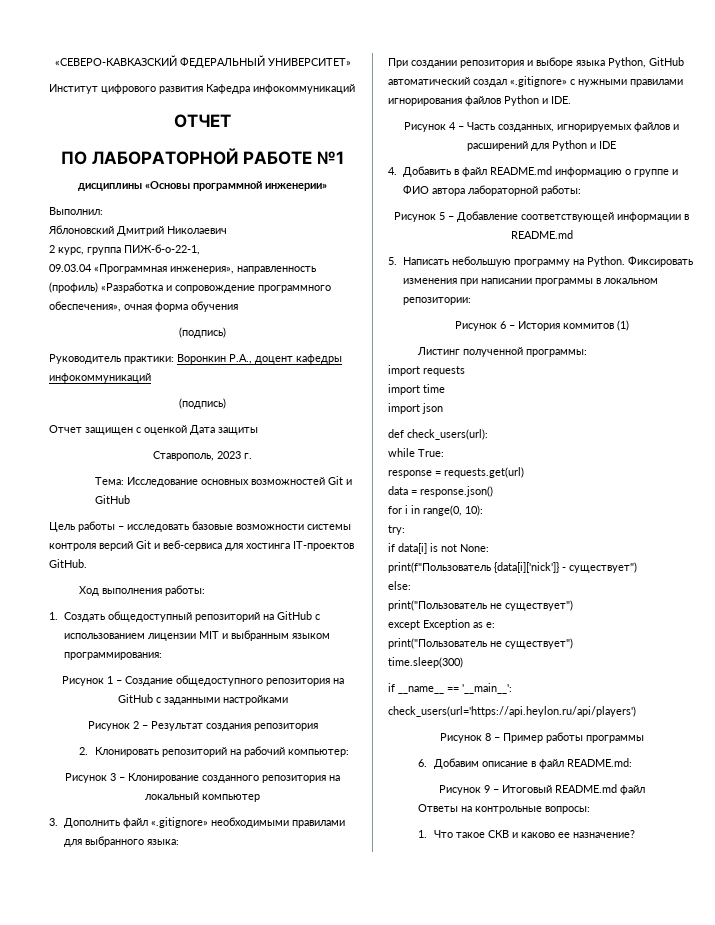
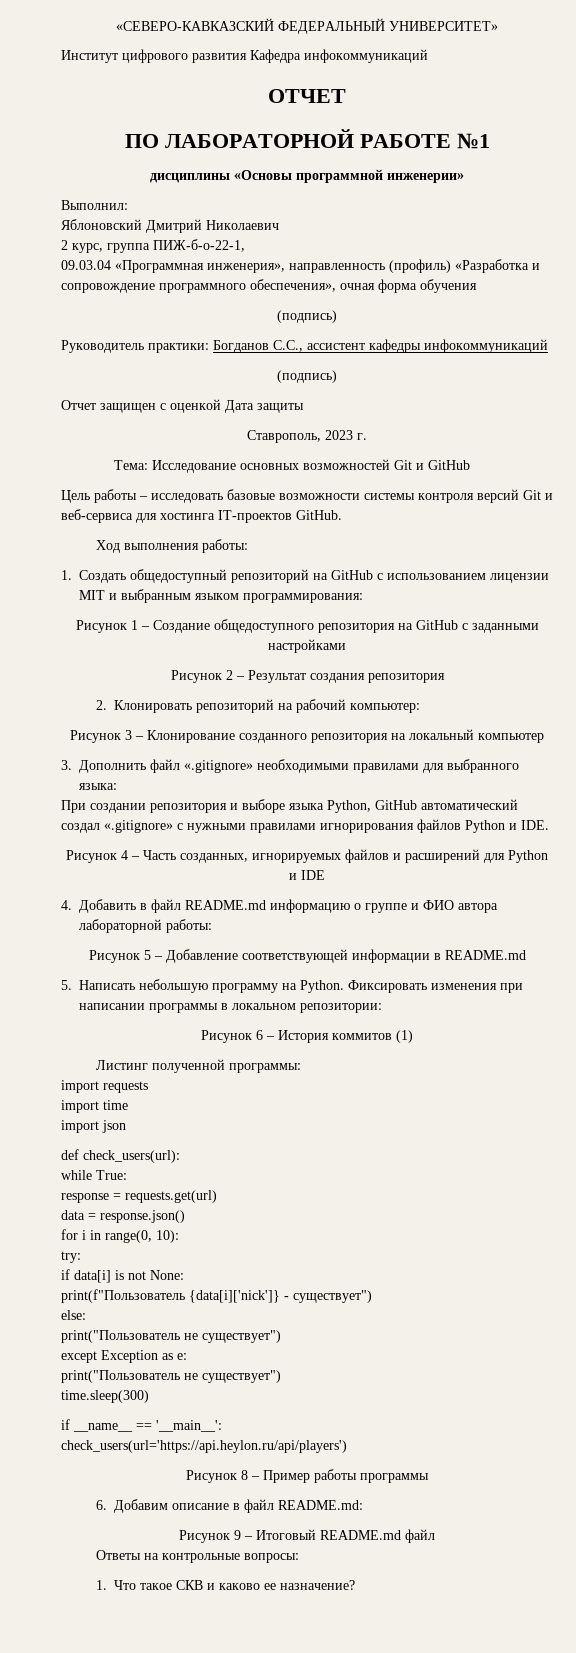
- Руководитель практики: Воронкин Р.А., доцент кафедры инфокоммуникаций
+ Руководитель практики: Богданов С.С., ассистент кафедры инфокоммуникаций

